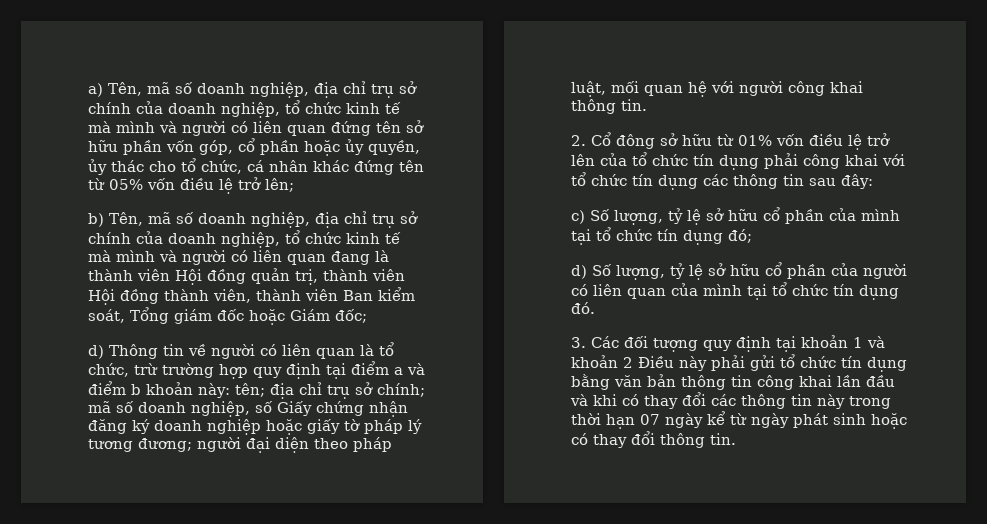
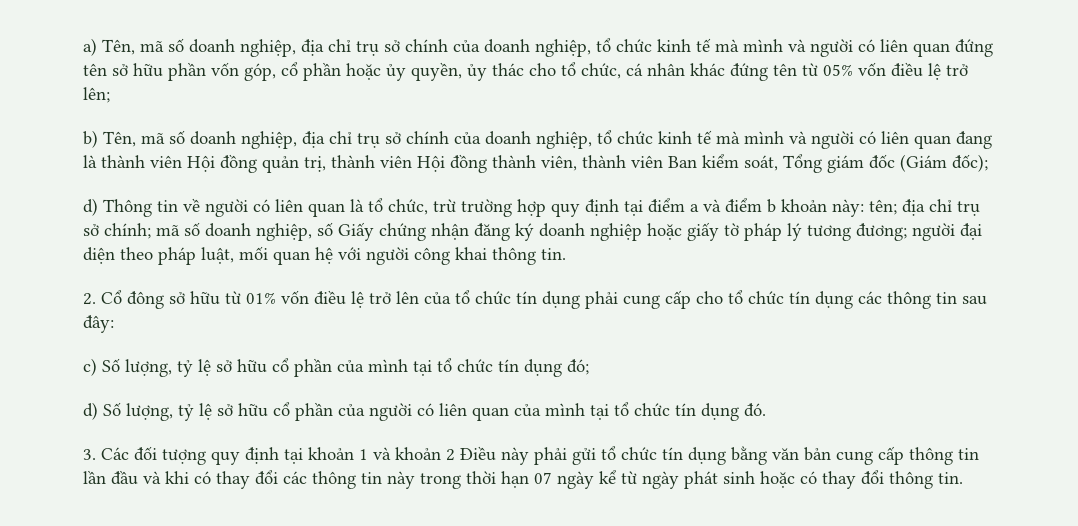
- b) Tên, mã số doanh nghiệp, địa chỉ trụ sở chính của doanh nghiệp, tổ chức kinh tế mà mình và người có liên quan đang là thành viên Hội đồng quản trị, thành viên Hội đồng thành viên, thành viên Ban kiểm soát, Tổng giám đốc hoặc Giám đốc;
+ b) Tên, mã số doanh nghiệp, địa chỉ trụ sở chính của doanh nghiệp, tổ chức kinh tế mà mình và người có liên quan đang là thành viên Hội đồng quản trị, thành viên Hội đồng thành viên, thành viên Ban kiểm soát, Tổng giám đốc (Giám đốc);
- 2. Cổ đông sở hữu từ 01% vốn điều lệ trở lên của tổ chức tín dụng phải công khai với tổ chức tín dụng các thông tin sau đây:
+ 2. Cổ đông sở hữu từ 01% vốn điều lệ trở lên của tổ chức tín dụng phải cung cấp cho tổ chức tín dụng các thông tin sau đây:
- 3. Các đối tượng quy định tại khoản 1 và khoản 2 Điều này phải gửi tổ chức tín dụng bằng văn bản thông tin công khai lần đầu và khi có thay đổi các thông tin này trong thời hạn 07 ngày kể từ ngày phát sinh hoặc có thay đổi thông tin.
+ 3. Các đối tượng quy định tại khoản 1 và khoản 2 Điều này phải gửi tổ chức tín dụng bằng văn bản cung cấp thông tin lần đầu và khi có thay đổi các thông tin này trong thời hạn 07 ngày kể từ ngày phát sinh hoặc có thay đổi thông tin.

